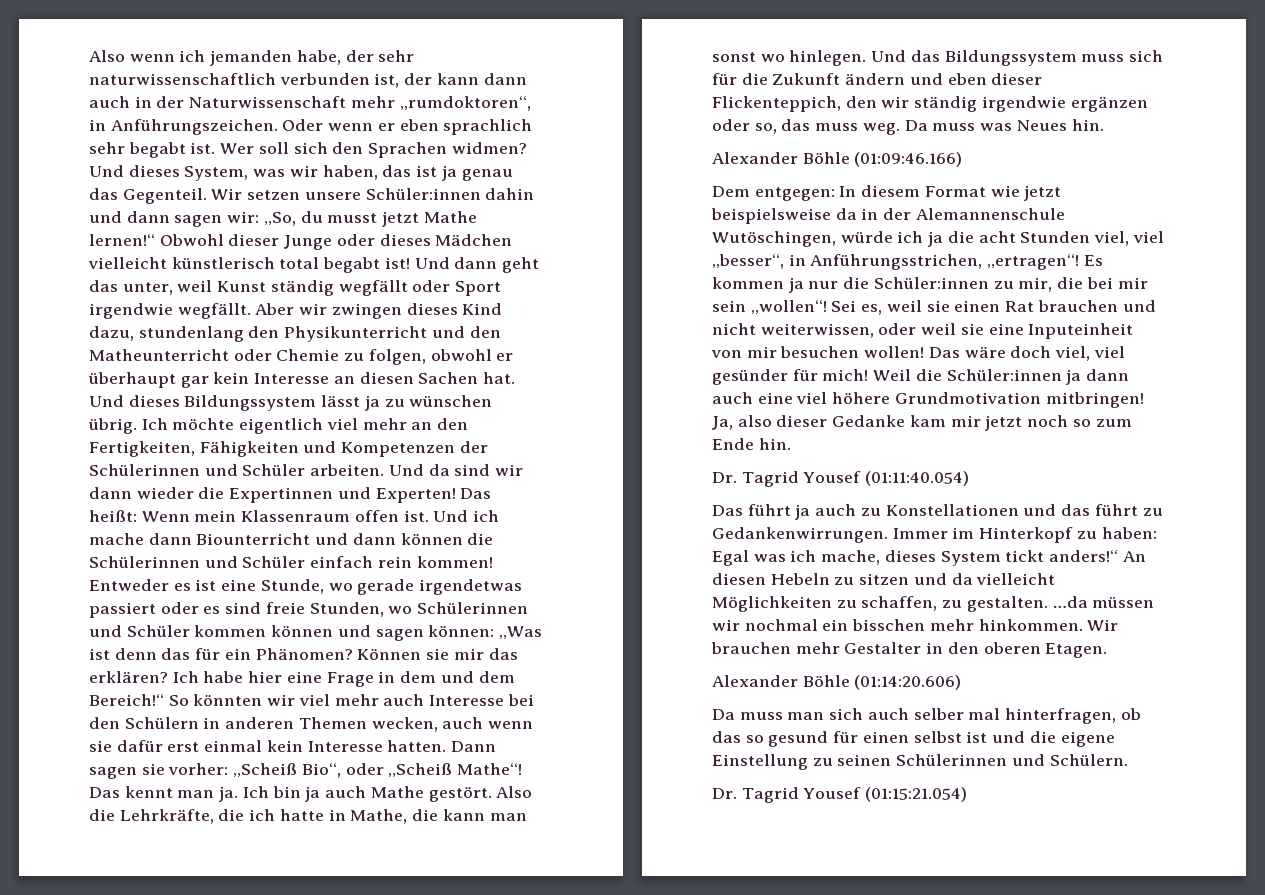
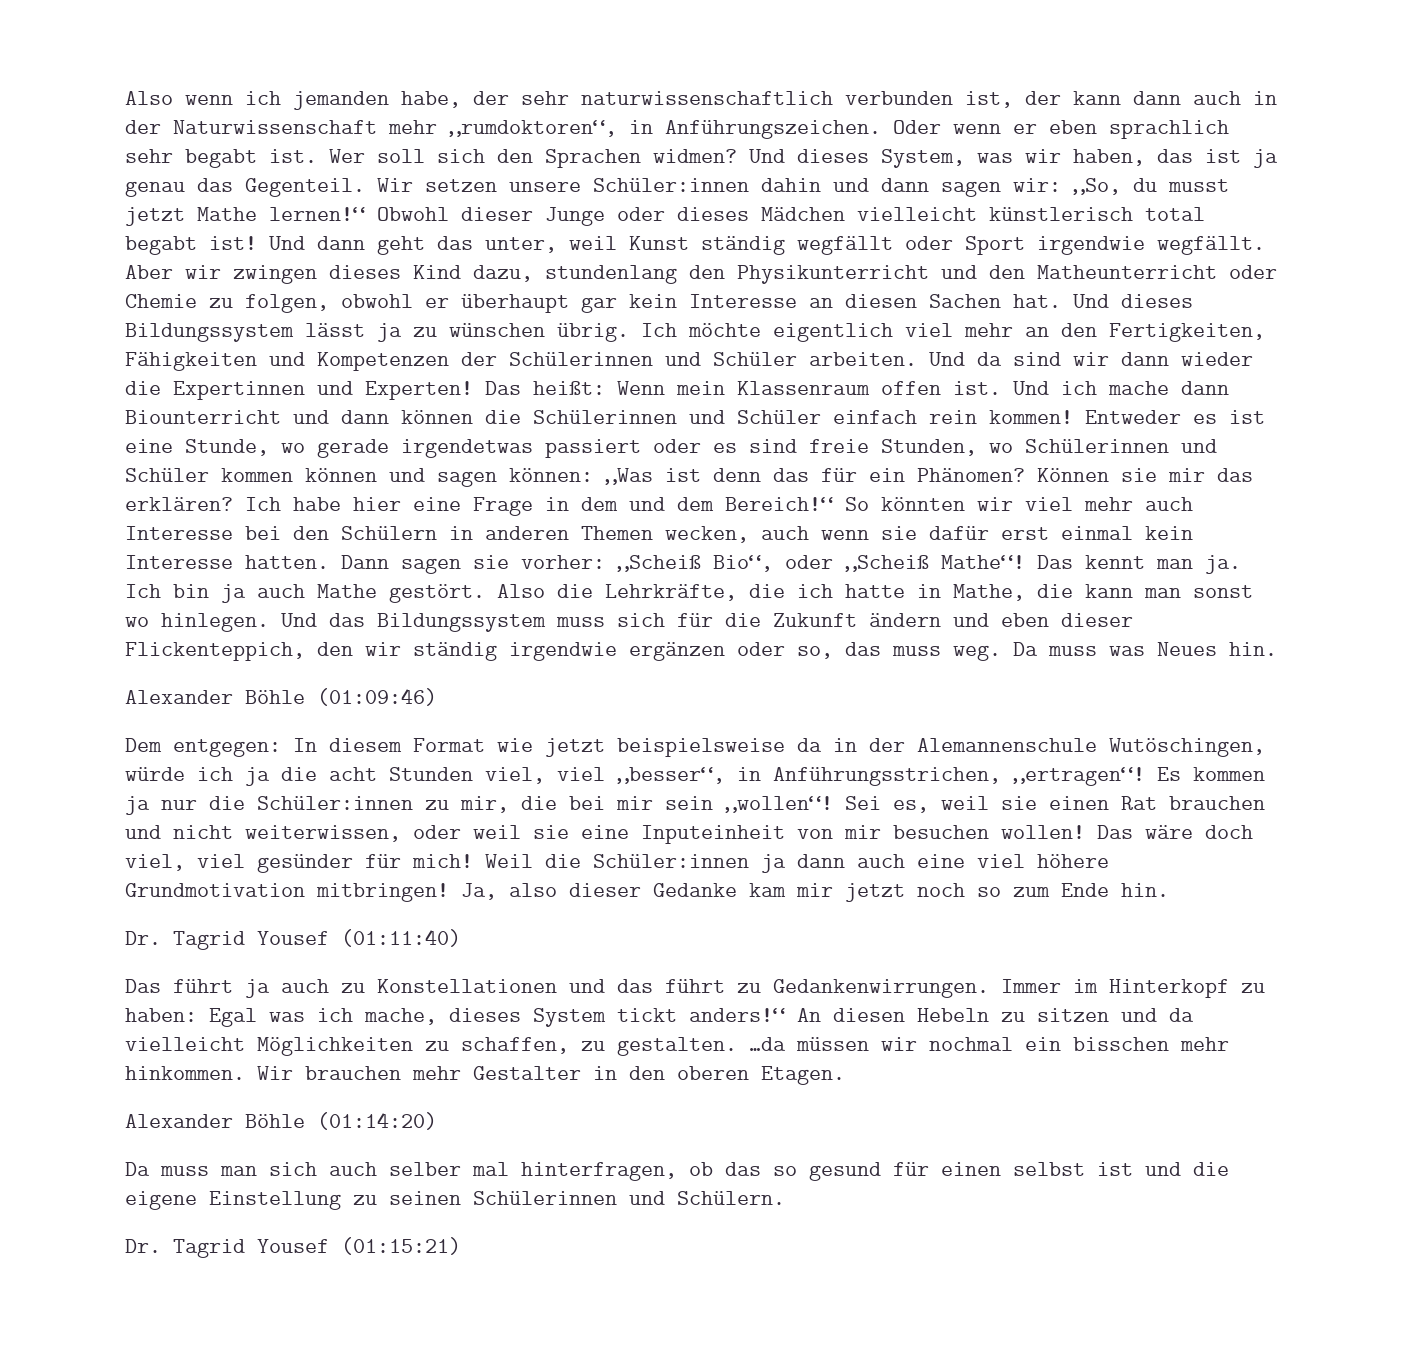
- Alexander Böhle (01:09:46.166)
+ Alexander Böhle (01:09:46)
- Dr. Tagrid Yousef (01:11:40.054)
+ Dr. Tagrid Yousef (01:11:40)
- Alexander Böhle (01:14:20.606)
+ Alexander Böhle (01:14:20)
- Dr. Tagrid Yousef (01:15:21.054)
+ Dr. Tagrid Yousef (01:15:21)

